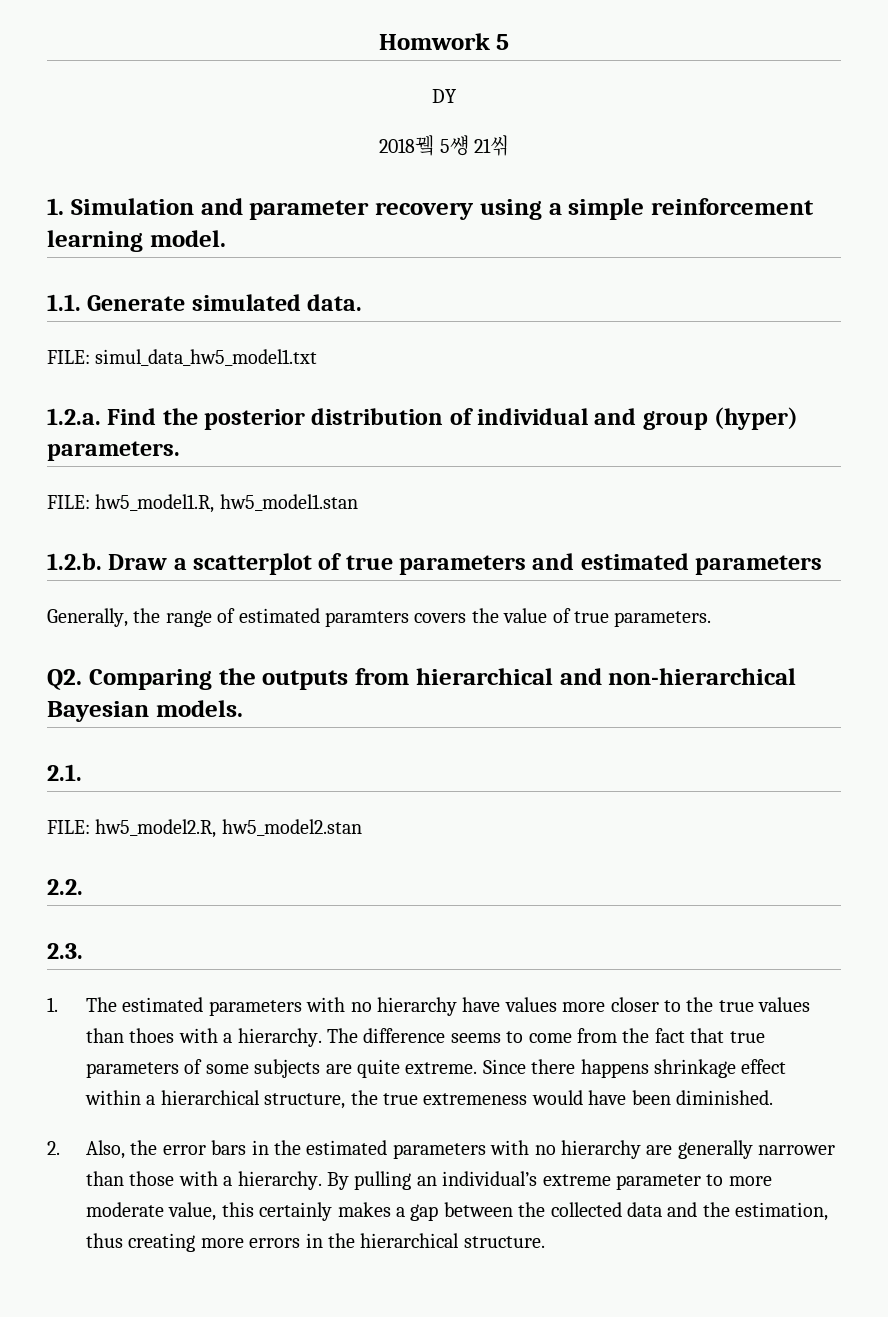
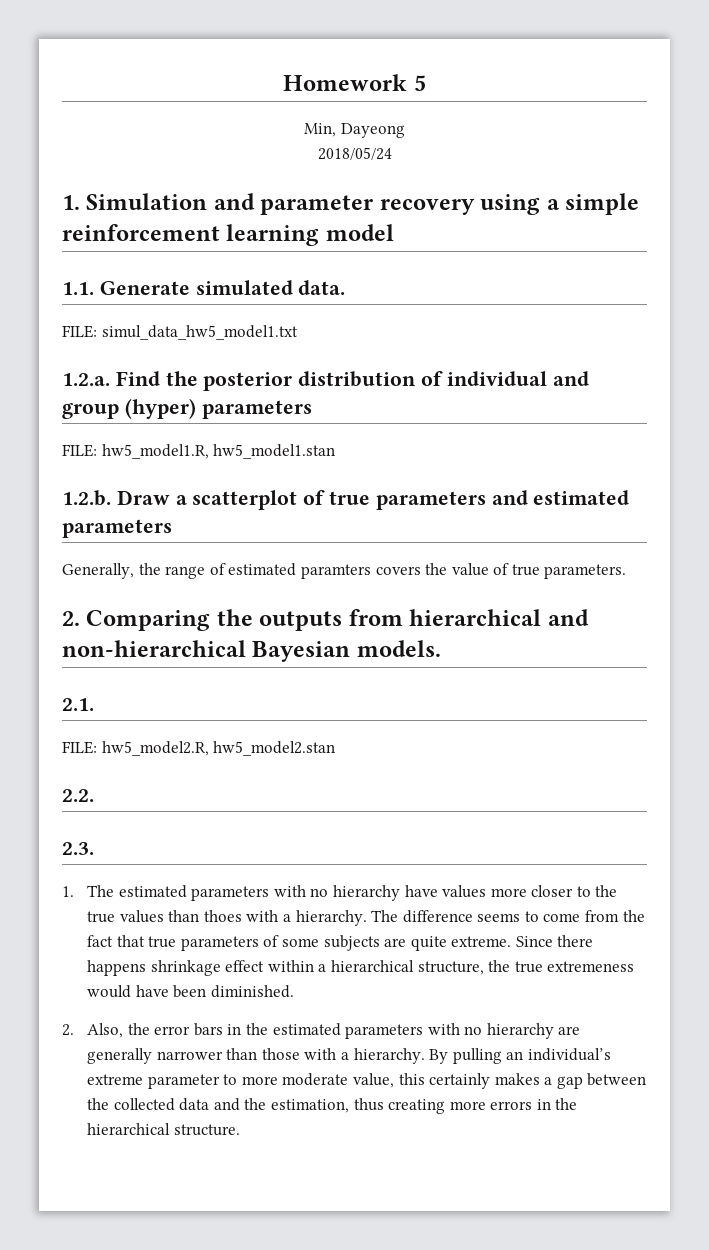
- Homwork 5
+ Homework 5
- DY
- 2018뀈 5썡 21씪
+ Min, Dayeong
+ 2018/05/24
- 1. Simulation and parameter recovery using a simple reinforcement learning model.
+ 1. Simulation and parameter recovery using a simple reinforcement learning model
- 1.2.a. Find the posterior distribution of individual and group (hyper) parameters.
+ 1.2.a. Find the posterior distribution of individual and group (hyper) parameters
- Q2. Comparing the outputs from hierarchical and non-hierarchical Bayesian models.
+ 2. Comparing the outputs from hierarchical and non-hierarchical Bayesian models.

